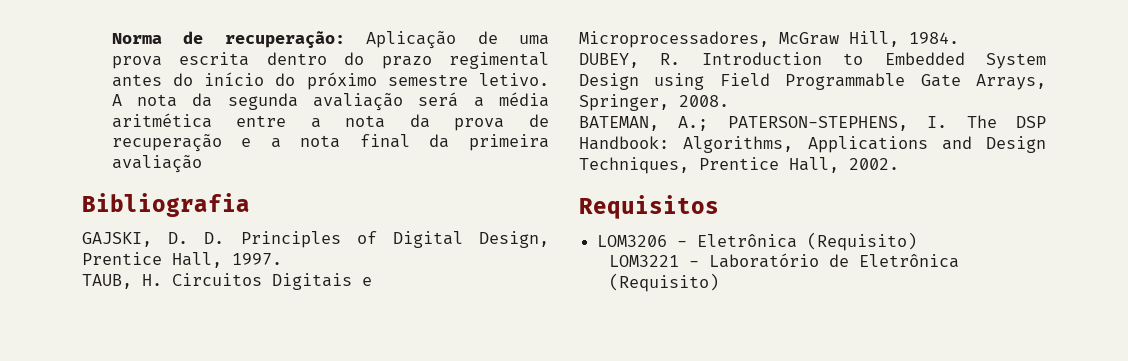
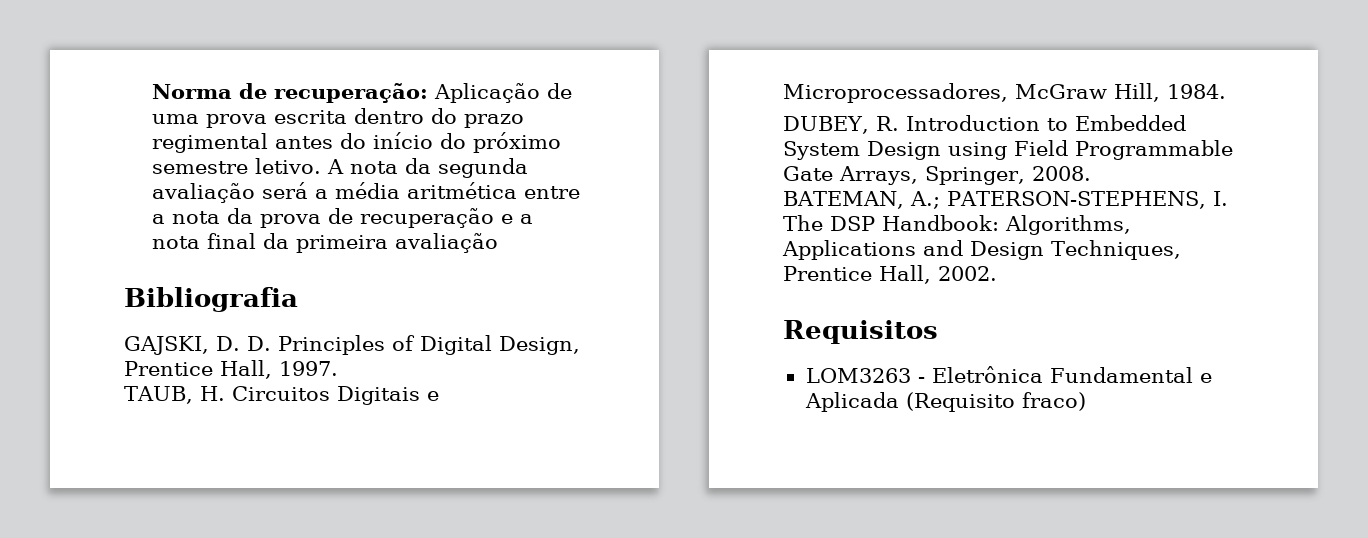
- LOM3206 - Eletrônica (Requisito)
- LOM3221 - Laboratório de Eletrônica (Requisito)
+ LOM3263 - Eletrônica Fundamental e Aplicada (Requisito fraco)

